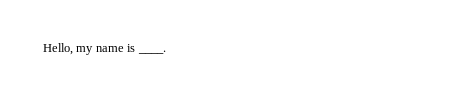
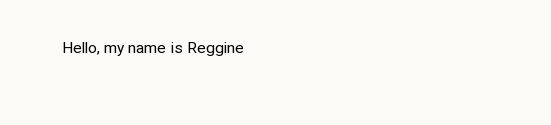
- Hello, my name is ____.
+ Hello, my name is Reggine

